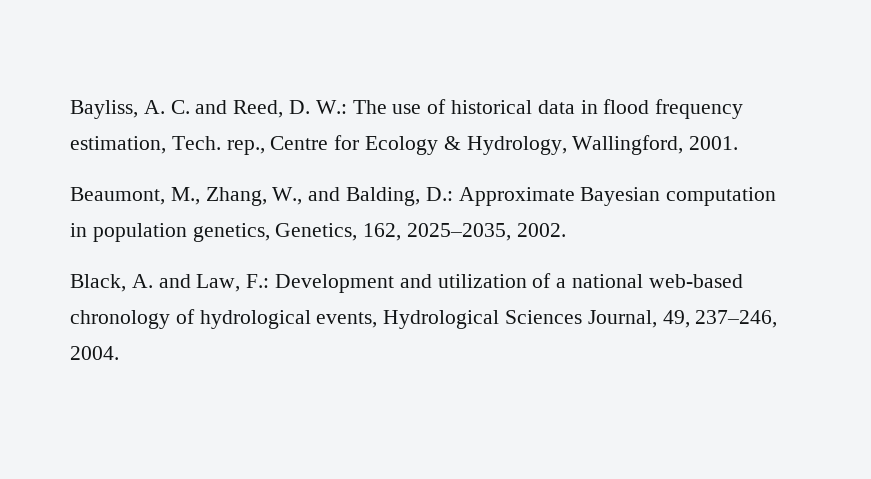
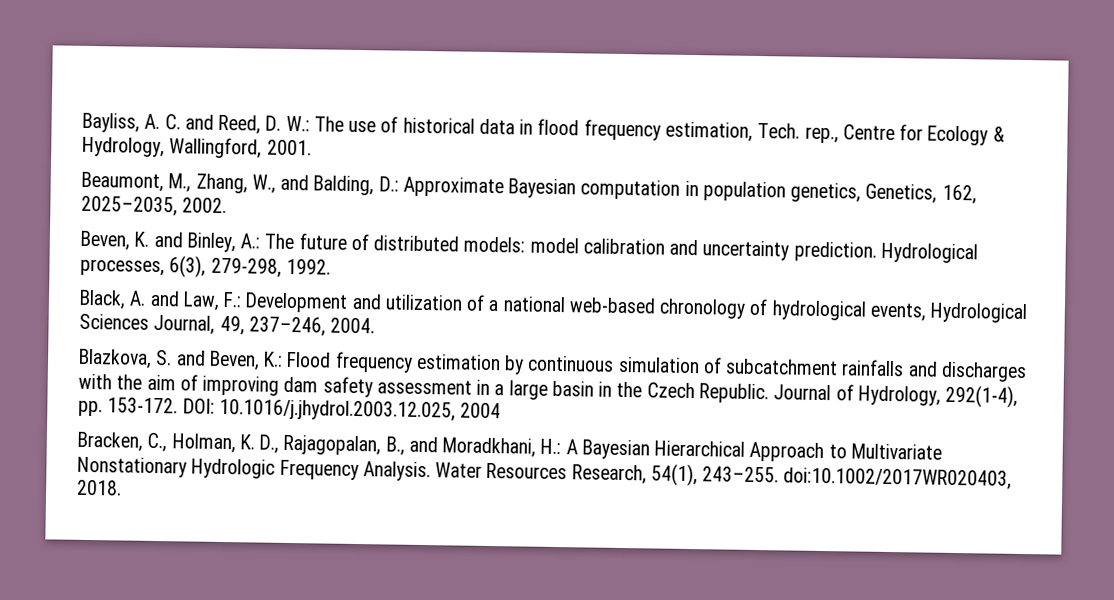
+ Beven, K. and Binley, A.: The future of distributed models: model calibration and uncertainty prediction. Hydrological processes, 6(3), 279-298, 1992.
+ Blazkova, S. and Beven, K.: Flood frequency estimation by continuous simulation of subcatchment rainfalls and discharges with the aim of improving dam safety assessment in a large basin in the Czech Republic. Journal of Hydrology, 292(1-4), pp. 153-172. DOI: 10.1016/j.jhydrol.2003.12.025, 2004
+ Bracken, C., Holman, K. D., Rajagopalan, B., and Moradkhani, H.: A Bayesian Hierarchical Approach to Multivariate Nonstationary Hydrologic Frequency Analysis. Water Resources Research, 54(1), 243–255. doi:10.1002/2017WR020403, 2018.

